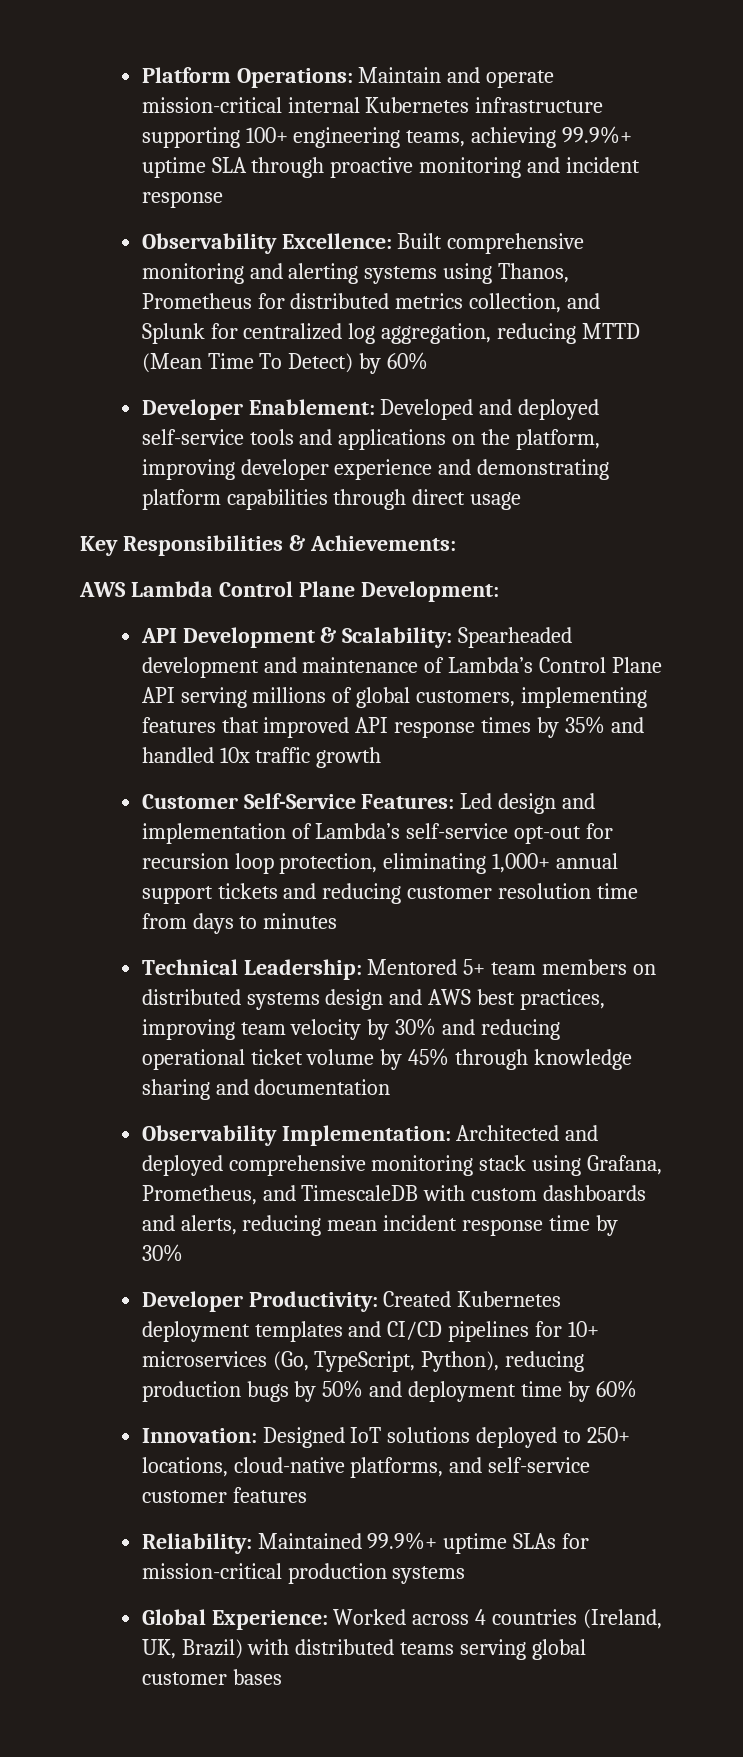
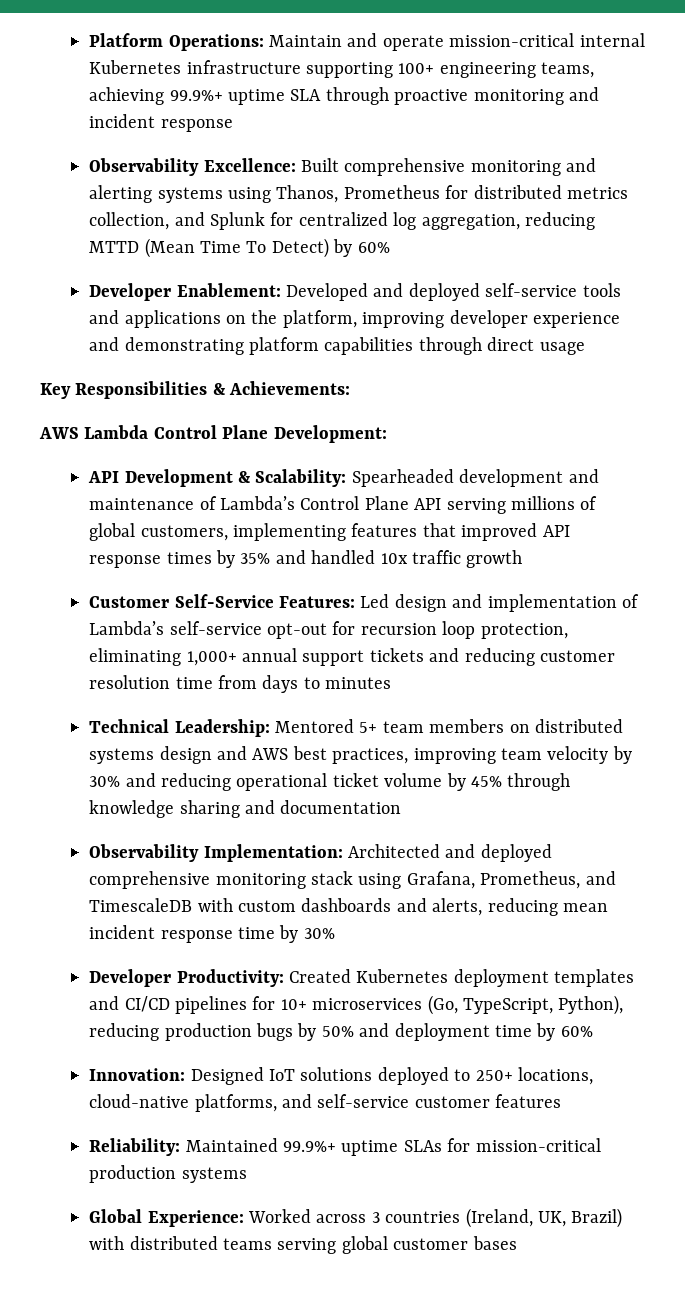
- Global Experience: Worked across 4 countries (Ireland, UK, Brazil) with distributed teams serving global customer bases
+ Global Experience: Worked across 3 countries (Ireland, UK, Brazil) with distributed teams serving global customer bases

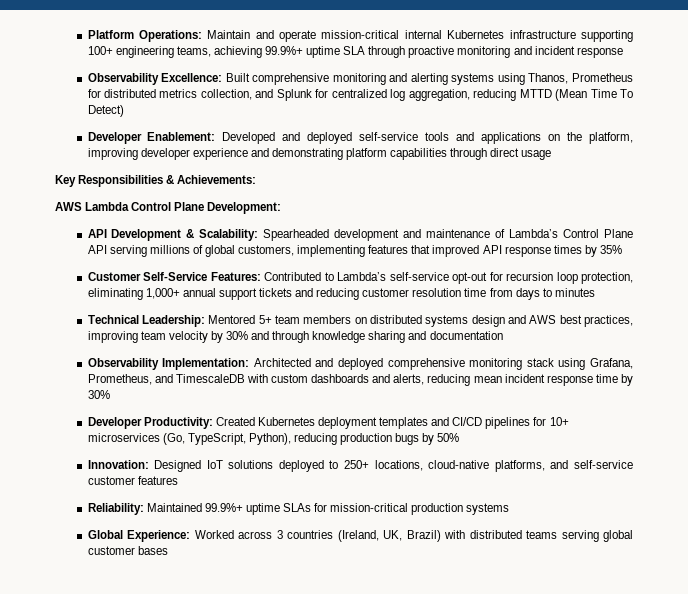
- Observability Excellence: Built comprehensive monitoring and alerting systems using Thanos, Prometheus for distributed metrics collection, and Splunk for centralized log aggregation, reducing MTTD (Mean Time To Detect) by 60%
+ Observability Excellence: Built comprehensive monitoring and alerting systems using Thanos, Prometheus for distributed metrics collection, and Splunk for centralized log aggregation, reducing MTTD (Mean Time To Detect)
- API Development & Scalability: Spearheaded development and maintenance of Lambda’s Control Plane API serving millions of global customers, implementing features that improved API response times by 35% and handled 10x traffic growth
- Customer Self-Service Features: Led design and implementation of Lambda’s self-service opt-out for recursion loop protection, eliminating 1,000+ annual support tickets and reducing customer resolution time from days to minutes
+ API Development & Scalability: Spearheaded development and maintenance of Lambda’s Control Plane API serving millions of global customers, implementing features that improved API response times by 35%
+ Customer Self-Service Features: Contributed to Lambda’s self-service opt-out for recursion loop protection, eliminating 1,000+ annual support tickets and reducing customer resolution time from days to minutes
- Technical Leadership: Mentored 5+ team members on distributed systems design and AWS best practices, improving team velocity by 30% and reducing operational ticket volume by 45% through knowledge sharing and documentation
+ Technical Leadership: Mentored 5+ team members on distributed systems design and AWS best practices, improving team velocity by 30% and through knowledge sharing and documentation
- Developer Productivity: Created Kubernetes deployment templates and CI/CD pipelines for 10+ microservices (Go, TypeScript, Python), reducing production bugs by 50% and deployment time by 60%
+ Developer Productivity: Created Kubernetes deployment templates and CI/CD pipelines for 10+ microservices (Go, TypeScript, Python), reducing production bugs by 50%

